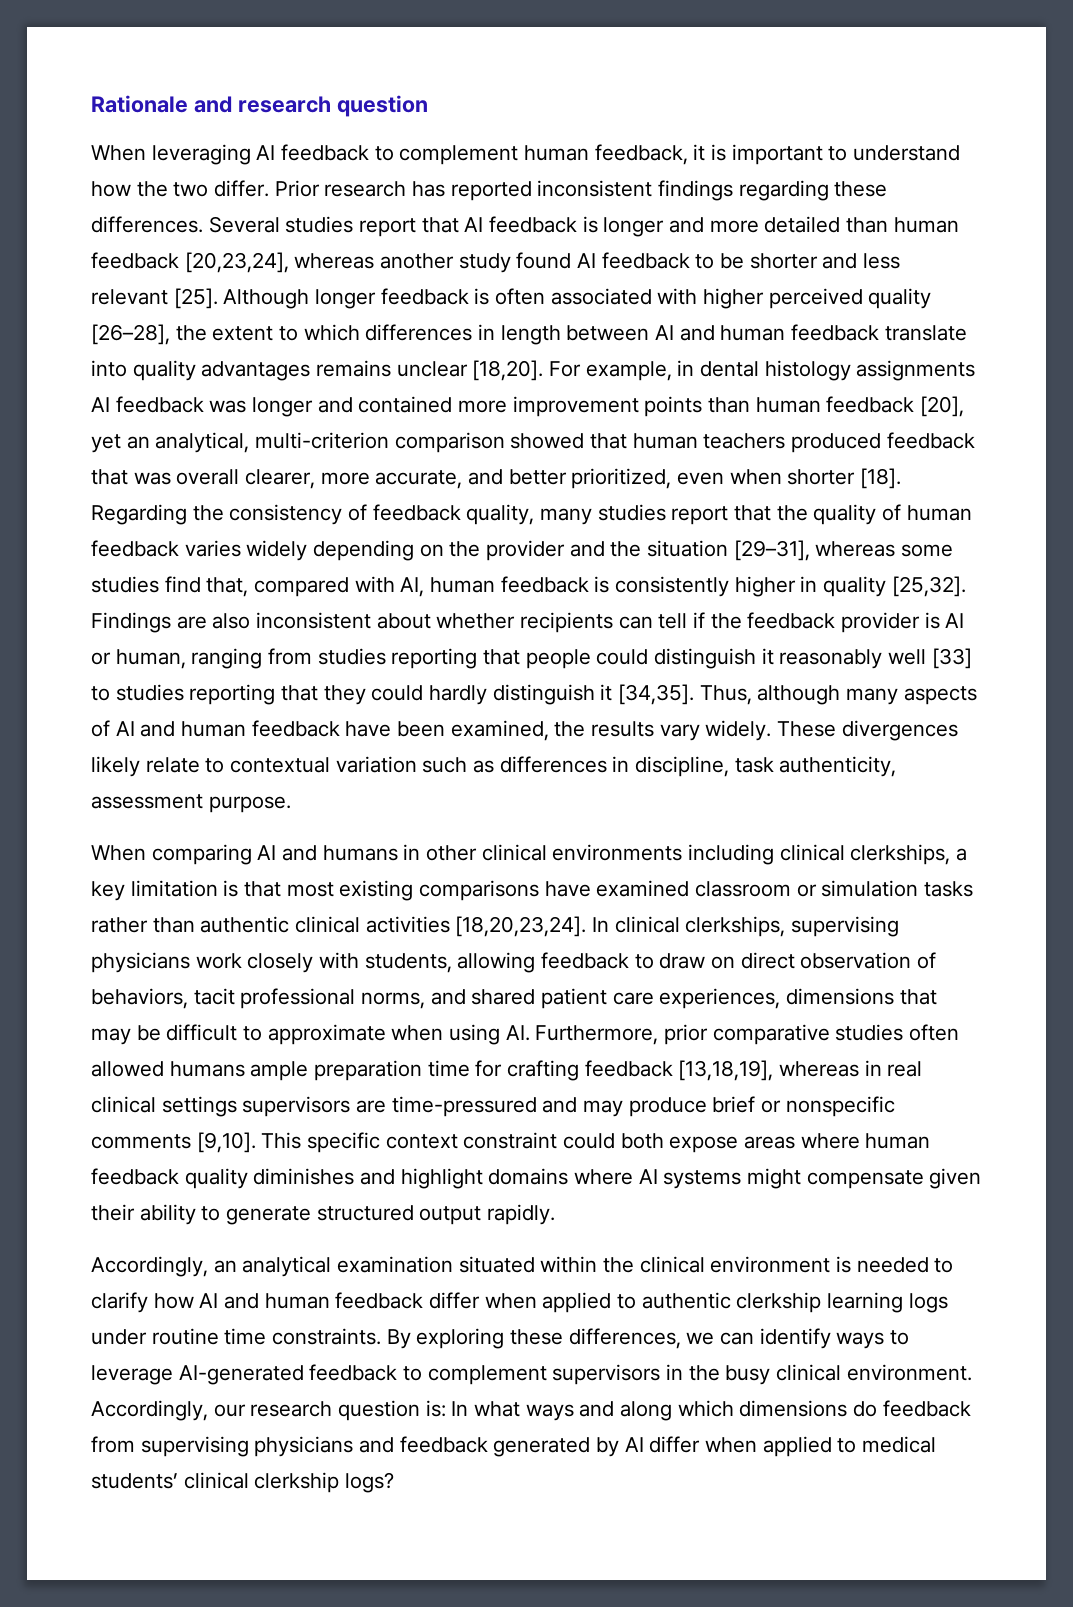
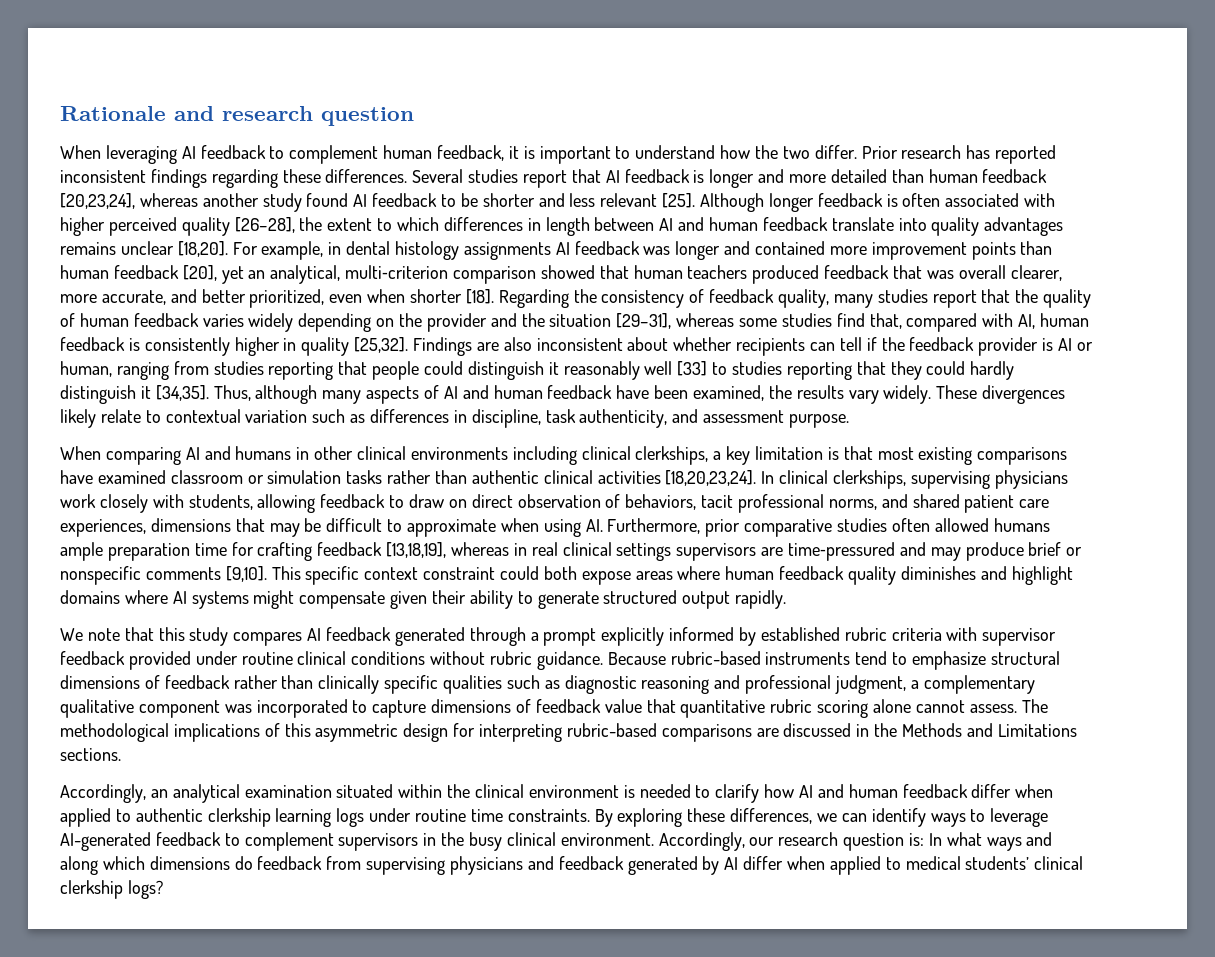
- These divergences likely relate to contextual variation such as differences in discipline, task authenticity, assessment purpose.
+ These divergences likely relate to contextual variation such as differences in discipline, task authenticity, and assessment purpose.
+ We note that this study compares AI feedback generated through a prompt explicitly informed by established rubric criteria with supervisor feedback provided under routine clinical conditions without rubric guidance. Because rubric-based instruments tend to emphasize structural dimensions of feedback rather than clinically specific qualities such as diagnostic reasoning and professional judgment, a complementary qualitative component was incorporated to capture dimensions of feedback value that quantitative rubric scoring alone cannot assess. The methodological implications of this asymmetric design for interpreting rubric-based comparisons are discussed in the Methods and Limitations sections.

